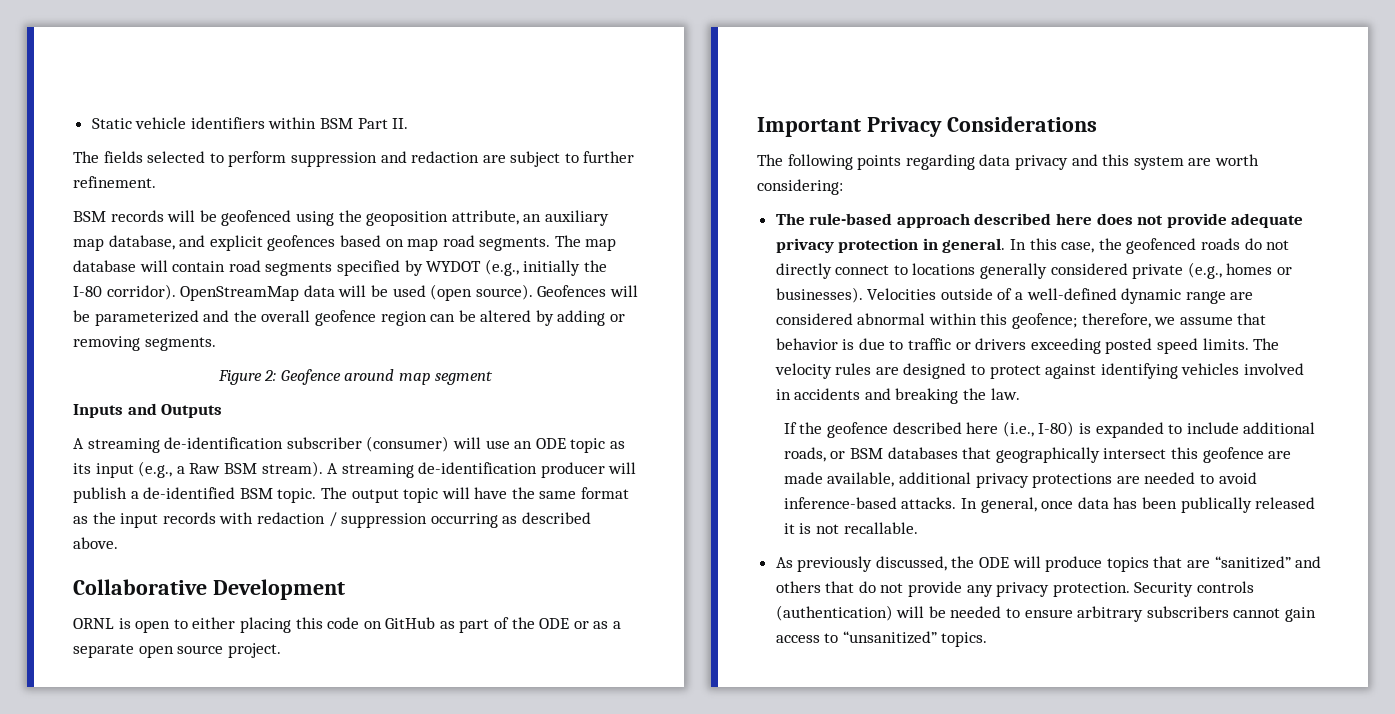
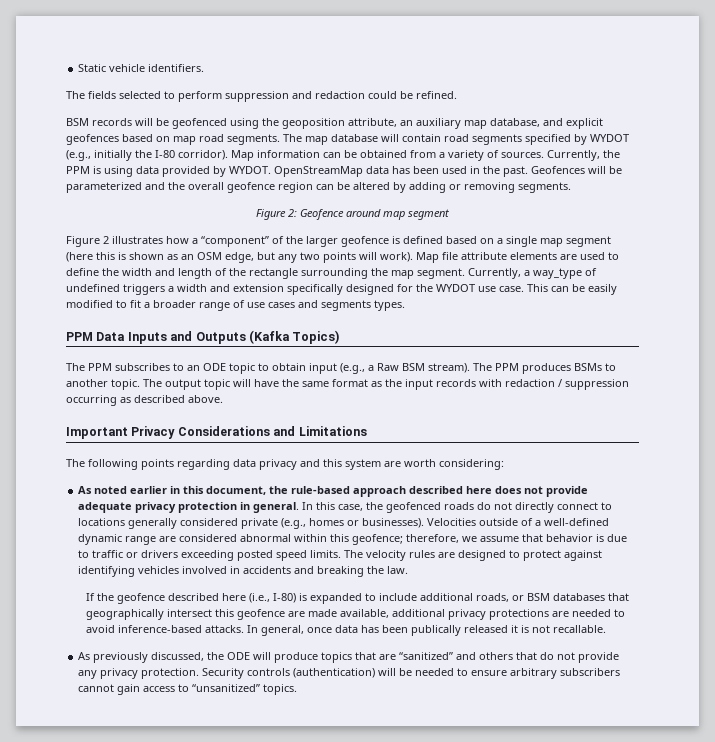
- Static vehicle identifiers within BSM Part II.
+ Static vehicle identifiers.
- The fields selected to perform suppression and redaction are subject to further refinement.
+ The fields selected to perform suppression and redaction could be refined.
- OpenStreamMap data will be used (open source).
+ Map information can be obtained from a variety of sources. Currently, the PPM is using data provided by WYDOT. OpenStreamMap data has been used in the past.
- Inputs and Outputs
- A streaming de-identification subscriber (consumer) will use an ODE topic as its input (e.g., a Raw BSM stream).
+ Figure 2 illustrates how a “component” of the larger geofence is defined based on a single map segment (here this is shown as an OSM edge, but any two points will work). Map file attribute elements are used to define the width and length of the rectangle surrounding the map segment. Currently, a way_type of undefined triggers a width and extension specifically designed for the WYDOT use case. This can be easily modified to fit a broader range of use cases and segments types.
+ PPM Data Inputs and Outputs (Kafka Topics)
+ The PPM subscribes to an ODE topic to obtain input (e.g., a Raw BSM stream).
- A streaming de-identification producer will publish a de-identified BSM topic.
+ The PPM produces BSMs to another topic.
- Collaborative Development
- ORNL is open to either placing this code on GitHub as part of the ODE or as a separate open source project.
- Important Privacy Considerations
+ Important Privacy Considerations and Limitations
- The rule-based approach described here does not provide adequate privacy protection in general.
+ As noted earlier in this document, the rule-based approach described here does not provide adequate privacy protection in general.

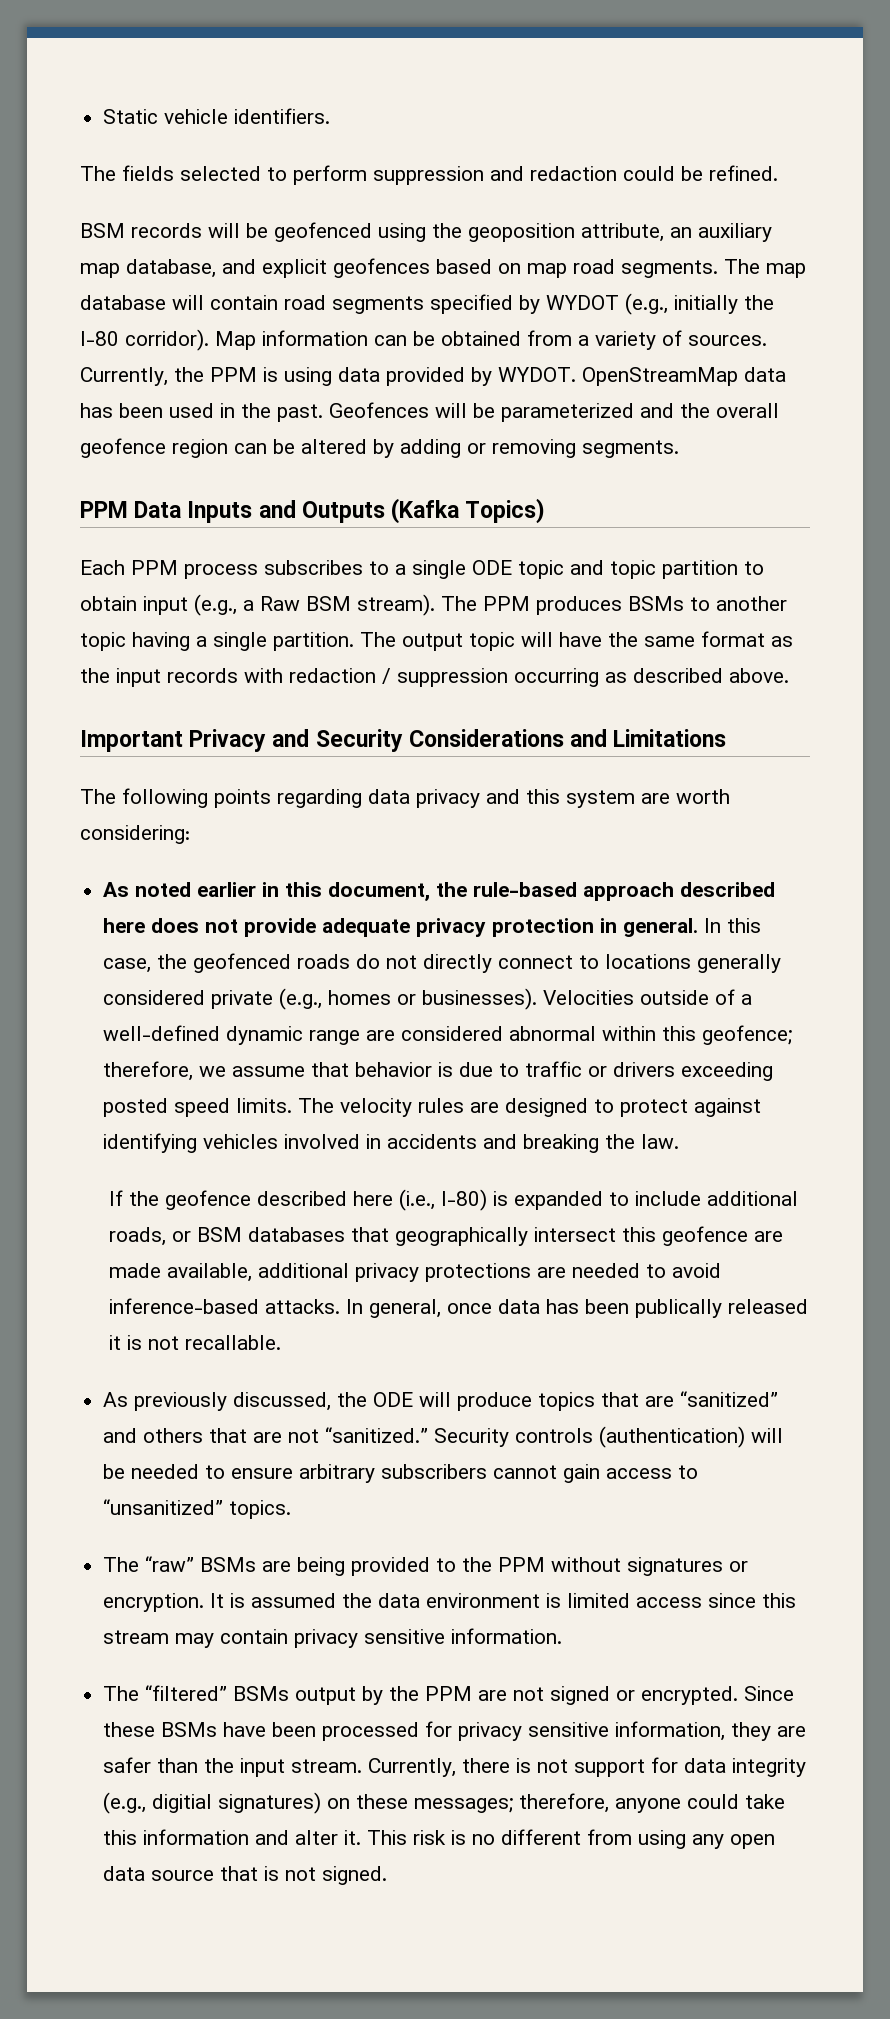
- Figure 2: Geofence around map segment
- Figure 2 illustrates how a “component” of the larger geofence is defined based on a single map segment (here this is shown as an OSM edge, but any two points will work). Map file attribute elements are used to define the width and length of the rectangle surrounding the map segment. Currently, a way_type of undefined triggers a width and extension specifically designed for the WYDOT use case. This can be easily modified to fit a broader range of use cases and segments types.
- The PPM subscribes to an ODE topic to obtain input (e.g., a Raw BSM stream).
+ Each PPM process subscribes to a single ODE topic and topic partition to obtain input (e.g., a Raw BSM stream).
- The PPM produces BSMs to another topic.
+ The PPM produces BSMs to another topic having a single partition.
- Important Privacy Considerations and Limitations
+ Important Privacy and Security Considerations and Limitations
- As previously discussed, the ODE will produce topics that are “sanitized” and others that do not provide any privacy protection.
+ As previously discussed, the ODE will produce topics that are “sanitized” and others that are not “sanitized.”
+ The “raw” BSMs are being provided to the PPM without signatures or encryption. It is assumed the data environment is limited access since this stream may contain privacy sensitive information.
+ The “filtered” BSMs output by the PPM are not signed or encrypted. Since these BSMs have been processed for privacy sensitive information, they are safer than the input stream. Currently, there is not support for data integrity (e.g., digitial signatures) on these messages; therefore, anyone could take this information and alter it. This risk is no different from using any open data source that is not signed.

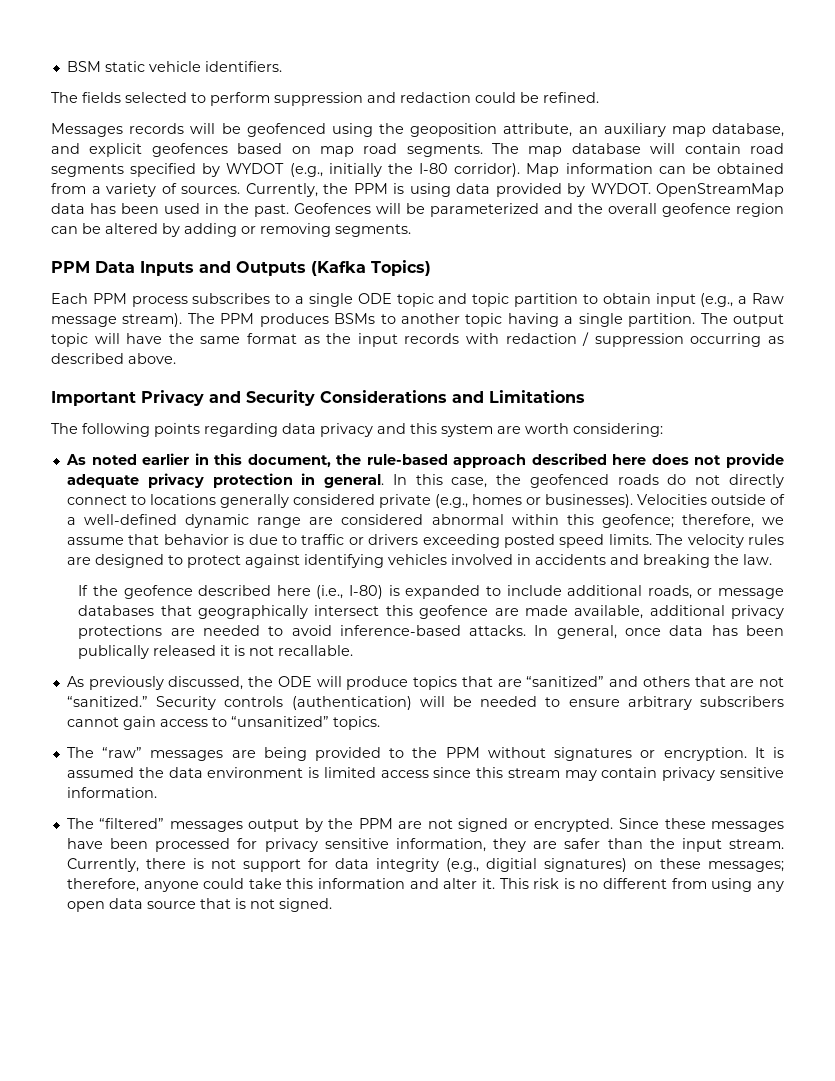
- Static vehicle identifiers.
+ BSM static vehicle identifiers.
- BSM records will be geofenced using the geoposition attribute, an auxiliary map database, and explicit geofences based on map road segments.
+ Messages records will be geofenced using the geoposition attribute, an auxiliary map database, and explicit geofences based on map road segments.
- Each PPM process subscribes to a single ODE topic and topic partition to obtain input (e.g., a Raw BSM stream).
+ Each PPM process subscribes to a single ODE topic and topic partition to obtain input (e.g., a Raw message stream).
- If the geofence described here (i.e., I-80) is expanded to include additional roads, or BSM databases that geographically intersect this geofence are made available, additional privacy protections are needed to avoid inference-based attacks.
+ If the geofence described here (i.e., I-80) is expanded to include additional roads, or message databases that geographically intersect this geofence are made available, additional privacy protections are needed to avoid inference-based attacks.
- The “raw” BSMs are being provided to the PPM without signatures or encryption.
+ The “raw” messages are being provided to the PPM without signatures or encryption.
- The “filtered” BSMs output by the PPM are not signed or encrypted.
+ The “filtered” messages output by the PPM are not signed or encrypted.
- Since these BSMs have been processed for privacy sensitive information, they are safer than the input stream.
+ Since these messages have been processed for privacy sensitive information, they are safer than the input stream.

